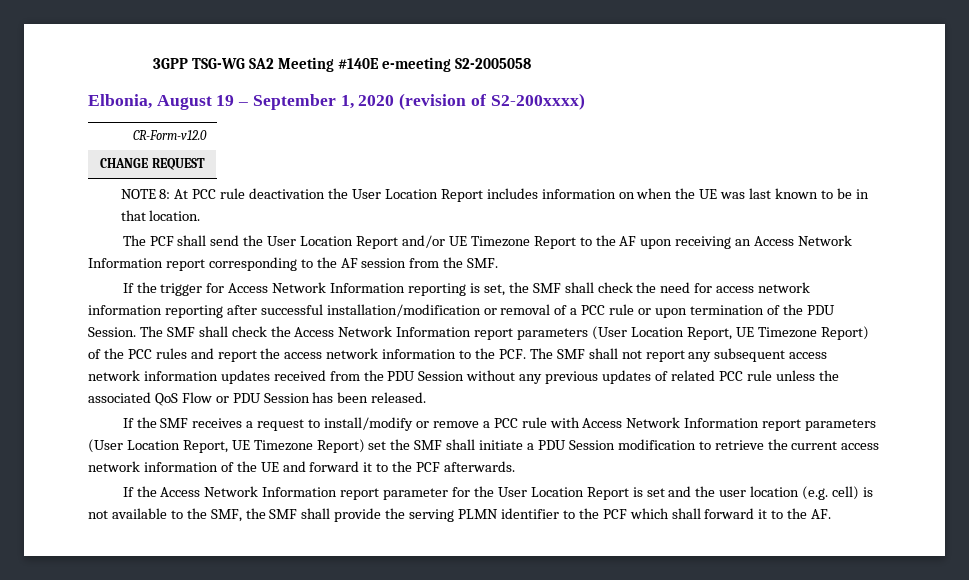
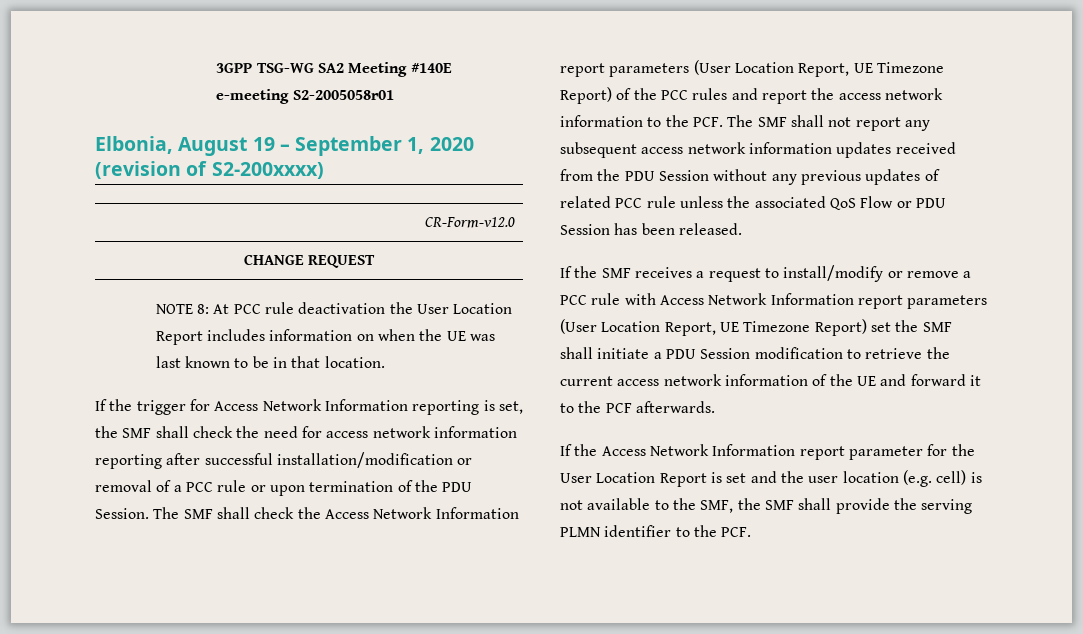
- 3GPP TSG-WG SA2 Meeting #140E e-meeting S2-2005058
+ 3GPP TSG-WG SA2 Meeting #140E e-meeting S2-2005058r01
- The PCF shall send the User Location Report and/or UE Timezone Report to the AF upon receiving an Access Network Information report corresponding to the AF session from the SMF.
- If the Access Network Information report parameter for the User Location Report is set and the user location (e.g. cell) is not available to the SMF, the SMF shall provide the serving PLMN identifier to the PCF which shall forward it to the AF.
+ If the Access Network Information report parameter for the User Location Report is set and the user location (e.g. cell) is not available to the SMF, the SMF shall provide the serving PLMN identifier to the PCF.

